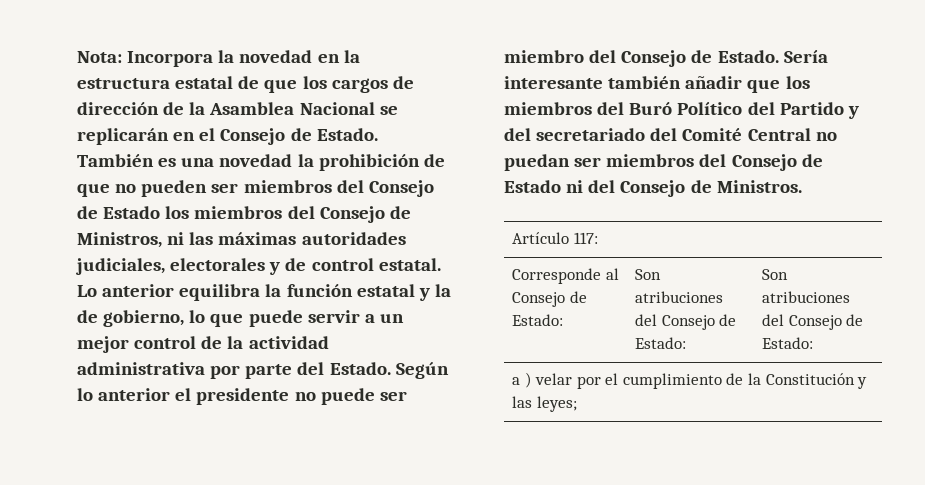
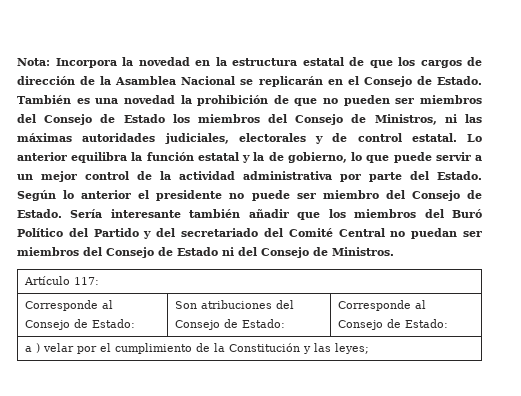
- Corresponde al Consejo de Estado: | Son atribuciones del Consejo de Estado: | Son atribuciones del Consejo de Estado:
+ Corresponde al Consejo de Estado: | Son atribuciones del Consejo de Estado: | Corresponde al Consejo de Estado:

